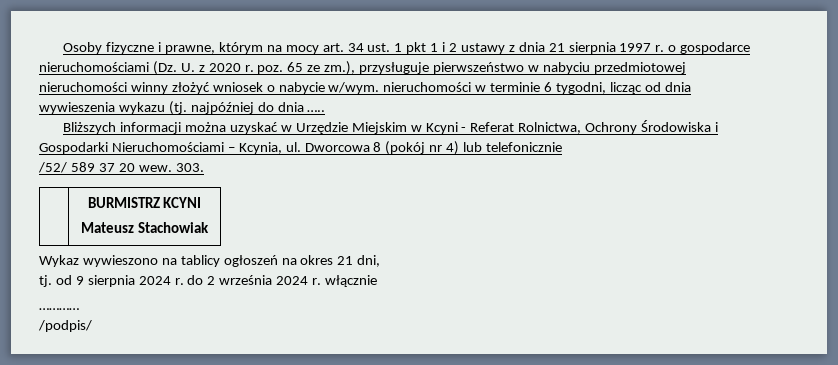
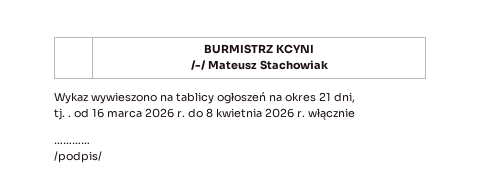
- Osoby fizyczne i prawne, którym na mocy art. 34 ust. 1 pkt 1 i 2 ustawy z dnia 21 sierpnia 1997 r. o gospodarce nieruchomościami (Dz. U. z 2020 r. poz. 65 ze zm.), przysługuje pierwszeństwo w nabyciu przedmiotowej nieruchomości winny złożyć wniosek o nabycie w/wym. nieruchomości w terminie 6 tygodni, licząc od dnia wywieszenia wykazu (tj. najpóźniej do dnia …..
- Bliższych informacji można uzyskać w Urzędzie Miejskim w Kcyni - Referat Rolnictwa, Ochrony Środowiska i Gospodarki Nieruchomościami – Kcynia, ul. Dworcowa 8 (pokój nr 4) lub telefonicznie
- /52/ 589 37 20 wew. 303.
  | BURMISTRZ KCYNI
- Mateusz Stachowiak
+ /-/ Mateusz Stachowiak
- tj. od 9 sierpnia 2024 r. do 2 września 2024 r. włącznie
+ tj. . od 16 marca 2026 r. do 8 kwietnia 2026 r. włącznie

